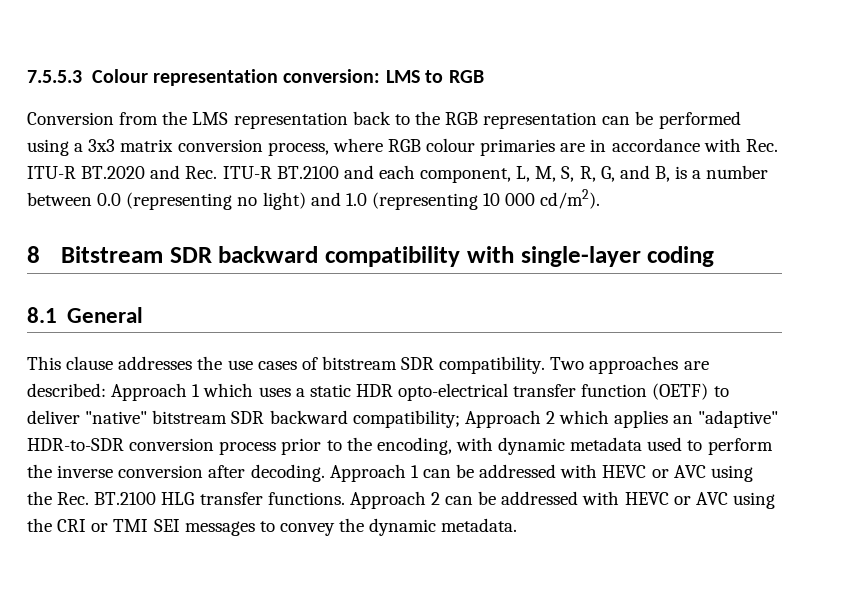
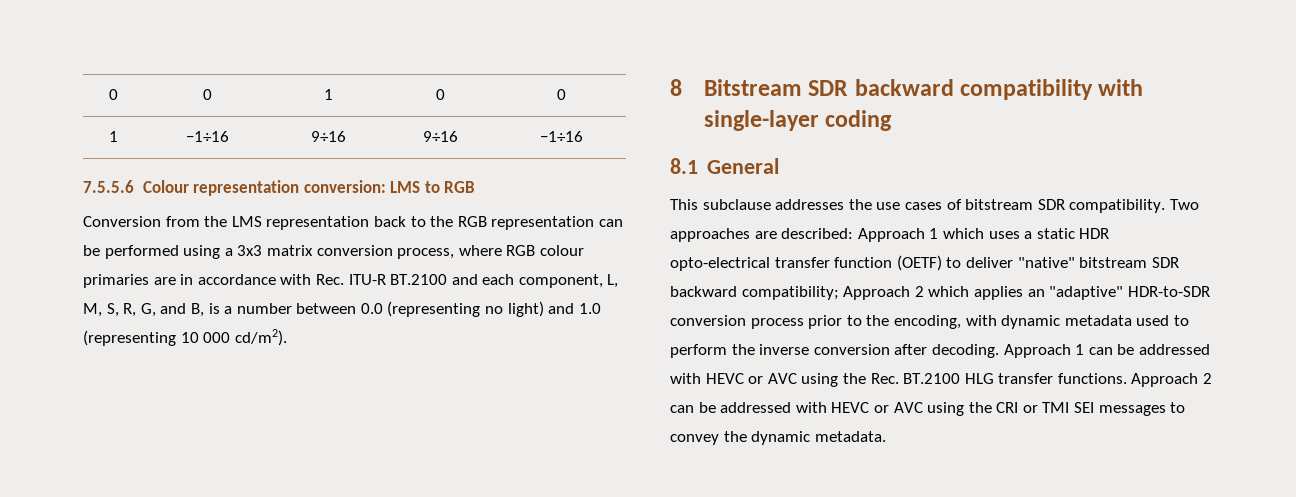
- 7.5.5.3 Colour representation conversion: LMS to RGB
+ 0 | 0 | 1 | 0 | 0
+ 1 | −1÷16 | 9÷16 | 9÷16 | −1÷16
+ 7.5.5.6 Colour representation conversion: LMS to RGB
- Conversion from the LMS representation back to the RGB representation can be performed using a 3x3 matrix conversion process, where RGB colour primaries are in accordance with Rec. ITU-R BT.2020 and Rec. ITU-R BT.2100 and each component, L, M, S, R, G, and B, is a number between 0.0 (representing no light) and 1.0 (representing 10 000 cd/m2).
+ Conversion from the LMS representation back to the RGB representation can be performed using a 3x3 matrix conversion process, where RGB colour primaries are in accordance with Rec. ITU-R BT.2100 and each component, L, M, S, R, G, and B, is a number between 0.0 (representing no light) and 1.0 (representing 10 000 cd/m2).
- This clause addresses the use cases of bitstream SDR compatibility.
+ This subclause addresses the use cases of bitstream SDR compatibility.

